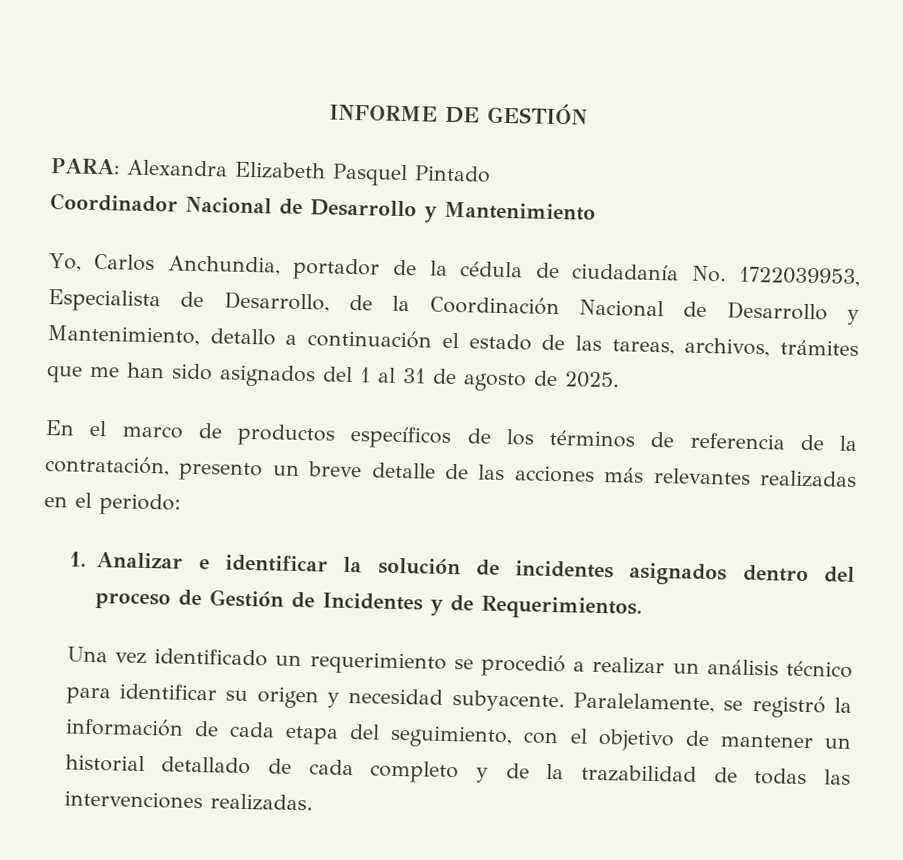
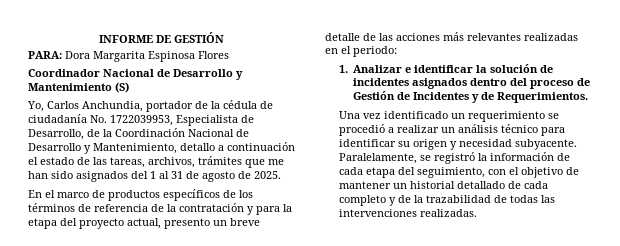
- PARA: Alexandra Elizabeth Pasquel Pintado
+ PARA: Dora Margarita Espinosa Flores
- Coordinador Nacional de Desarrollo y Mantenimiento
+ Coordinador Nacional de Desarrollo y Mantenimiento (S)
- En el marco de productos específicos de los términos de referencia de la contratación, presento un breve detalle de las acciones más relevantes realizadas en el periodo:
+ En el marco de productos específicos de los términos de referencia de la contratación y para la etapa del proyecto actual, presento un breve detalle de las acciones más relevantes realizadas en el periodo:

